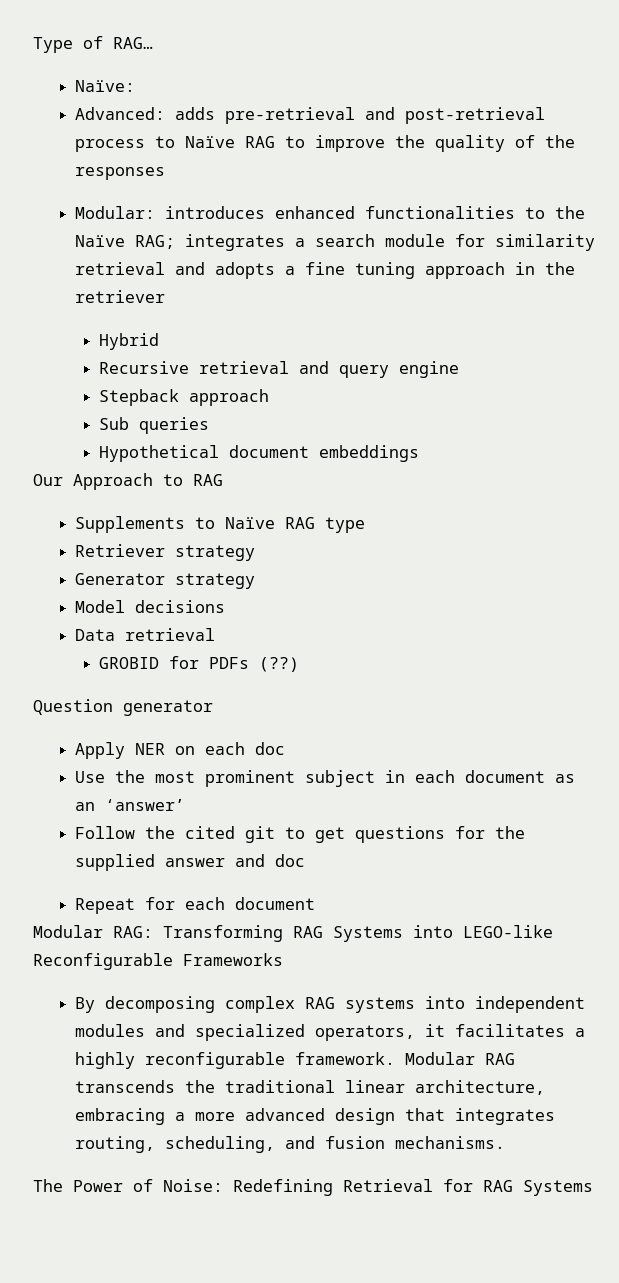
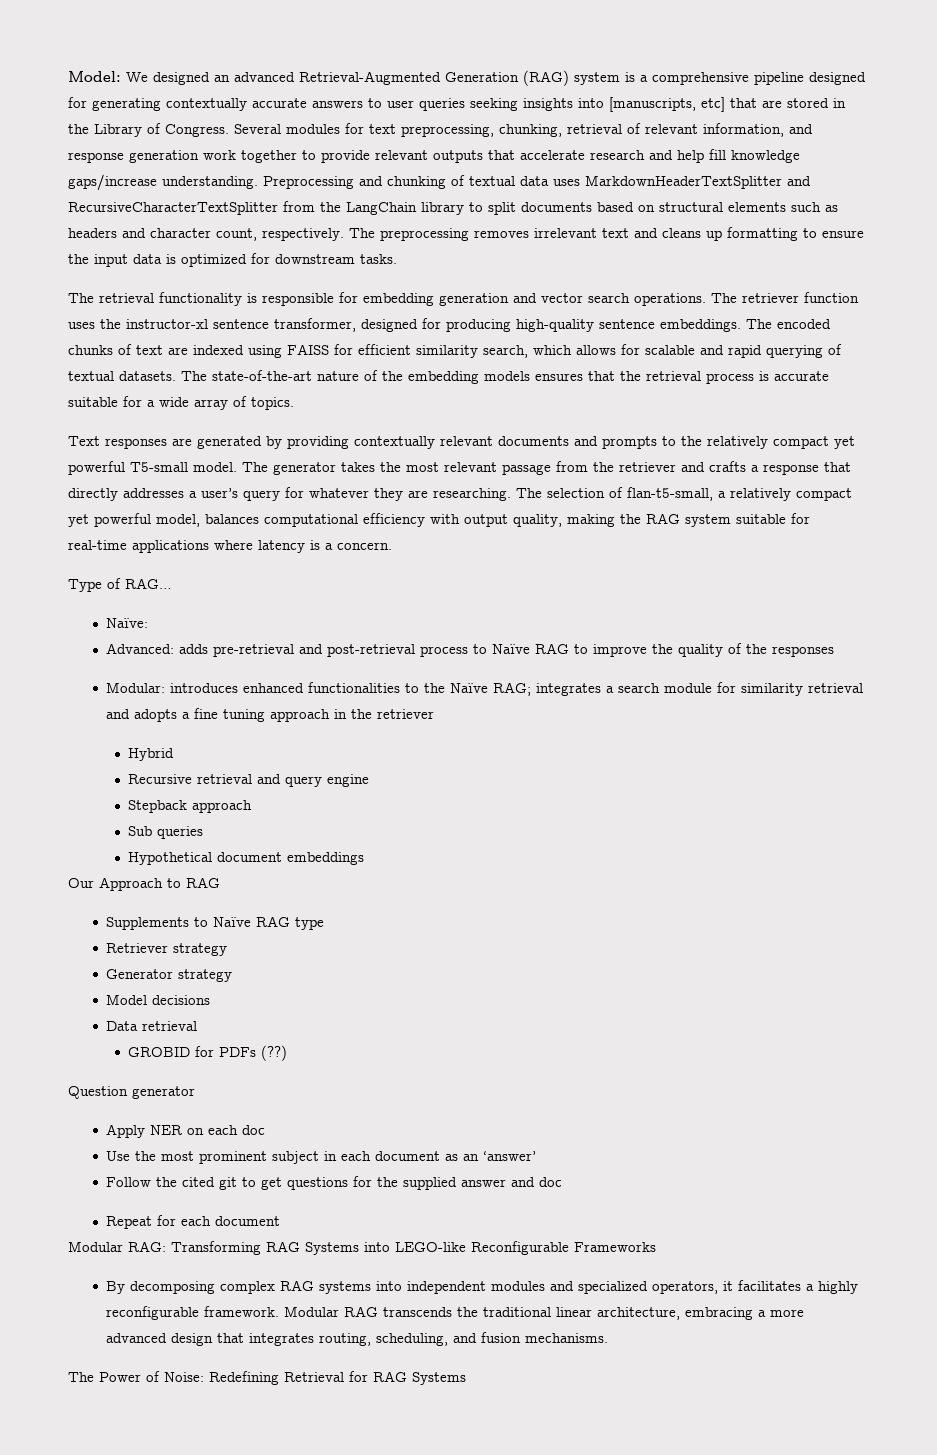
+ Model: We designed an advanced Retrieval-Augmented Generation (RAG) system is a comprehensive pipeline designed for generating contextually accurate answers to user queries seeking insights into [manuscripts, etc] that are stored in the Library of Congress. Several modules for text preprocessing, chunking, retrieval of relevant information, and response generation work together to provide relevant outputs that accelerate research and help fill knowledge gaps/increase understanding. Preprocessing and chunking of textual data uses MarkdownHeaderTextSplitter and RecursiveCharacterTextSplitter from the LangChain library to split documents based on structural elements such as headers and character count, respectively. The preprocessing removes irrelevant text and cleans up formatting to ensure the input data is optimized for downstream tasks.
+ The retrieval functionality is responsible for embedding generation and vector search operations. The retriever function uses the instructor-xl sentence transformer, designed for producing high-quality sentence embeddings. The encoded chunks of text are indexed using FAISS for efficient similarity search, which allows for scalable and rapid querying of textual datasets. The state-of-the-art nature of the embedding models ensures that the retrieval process is accurate suitable for a wide array of topics.
+ Text responses are generated by providing contextually relevant documents and prompts to the relatively compact yet powerful T5-small model. The generator takes the most relevant passage from the retriever and crafts a response that directly addresses a user’s query for whatever they are researching. The selection of flan-t5-small, a relatively compact yet powerful model, balances computational efficiency with output quality, making the RAG system suitable for real-time applications where latency is a concern.

